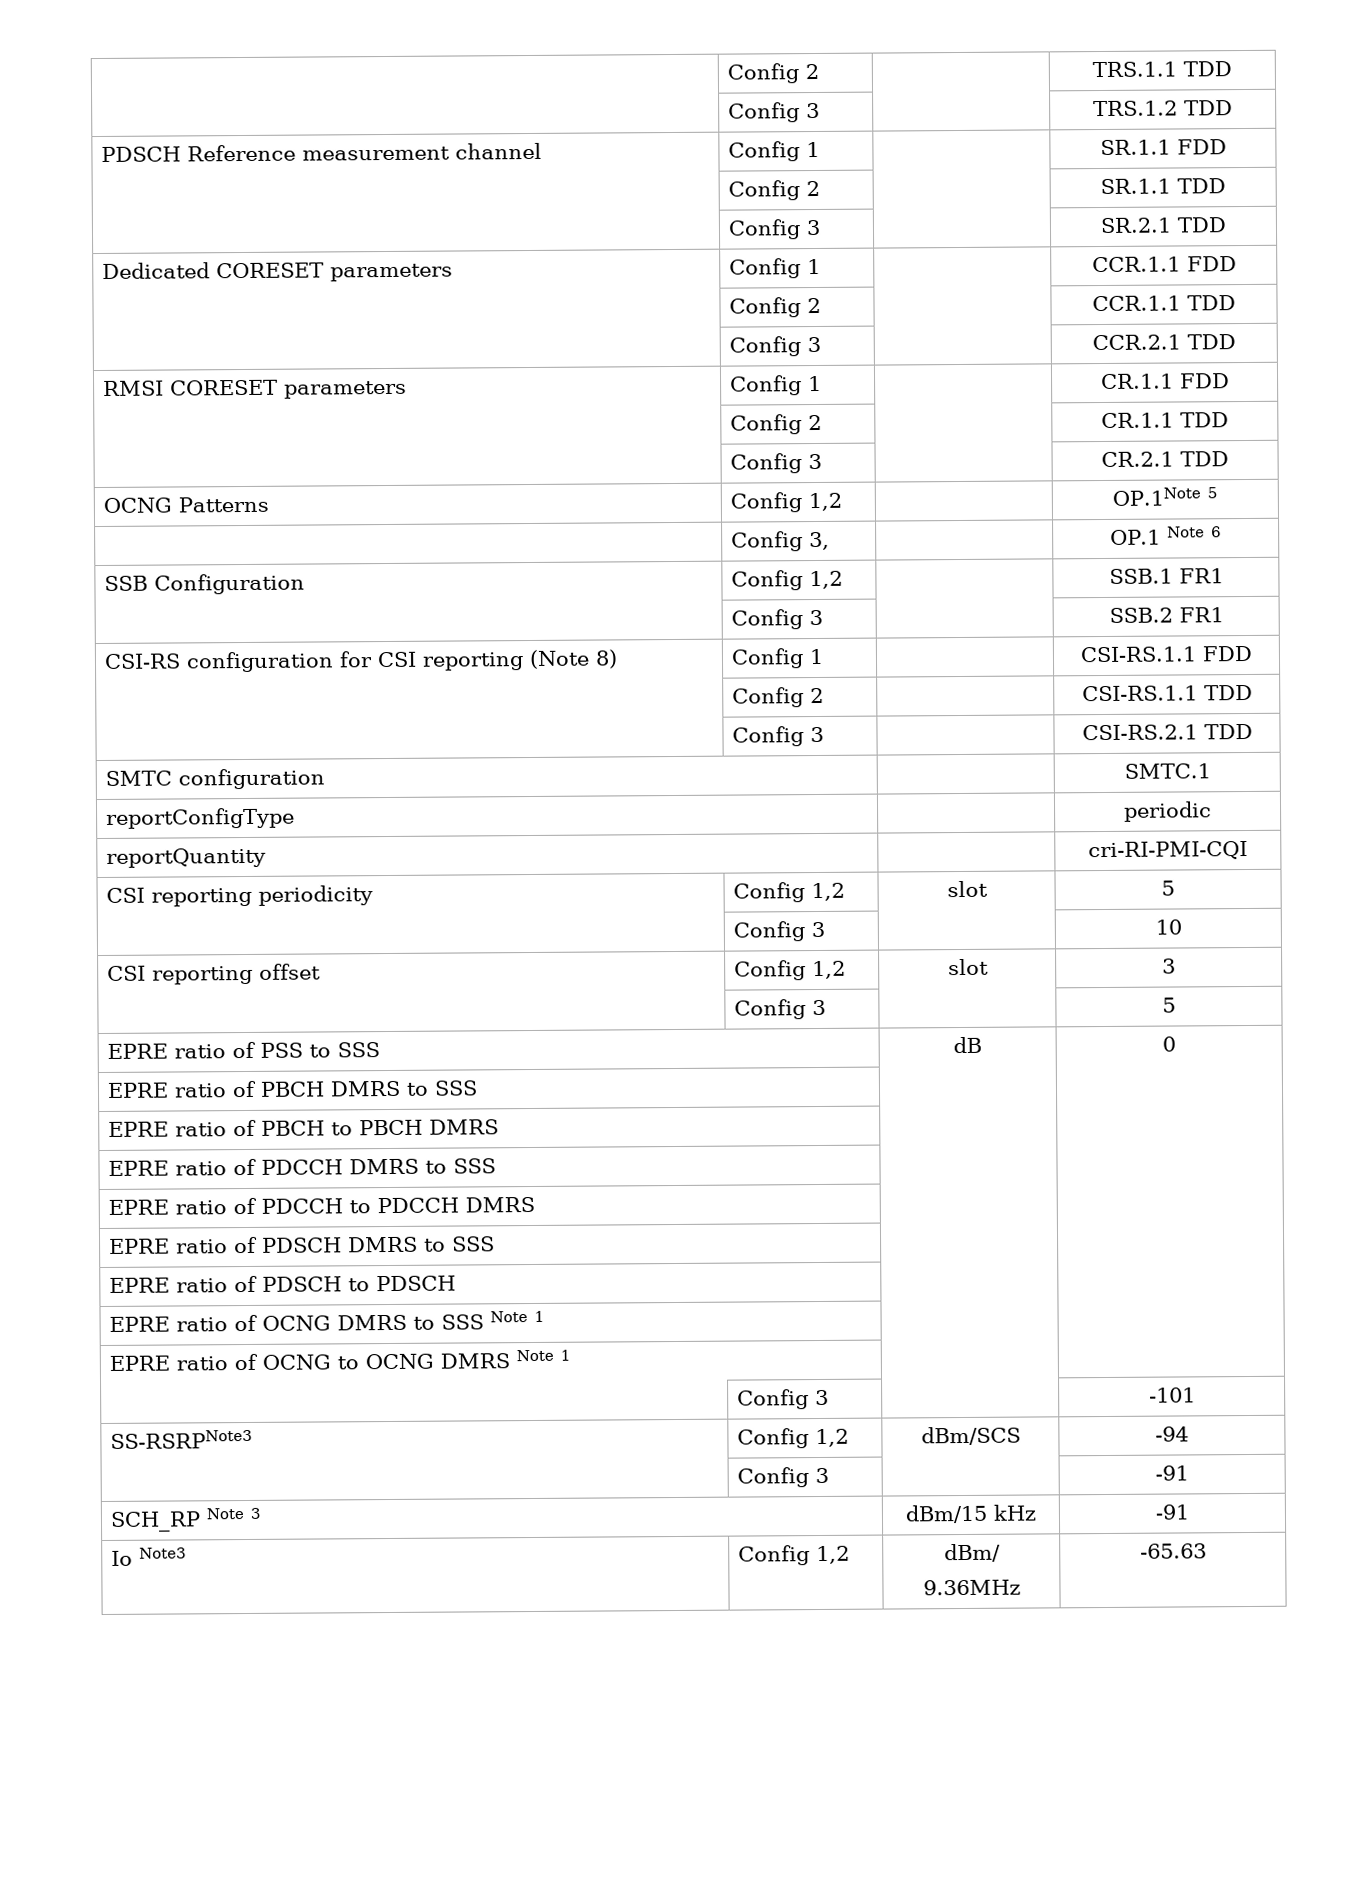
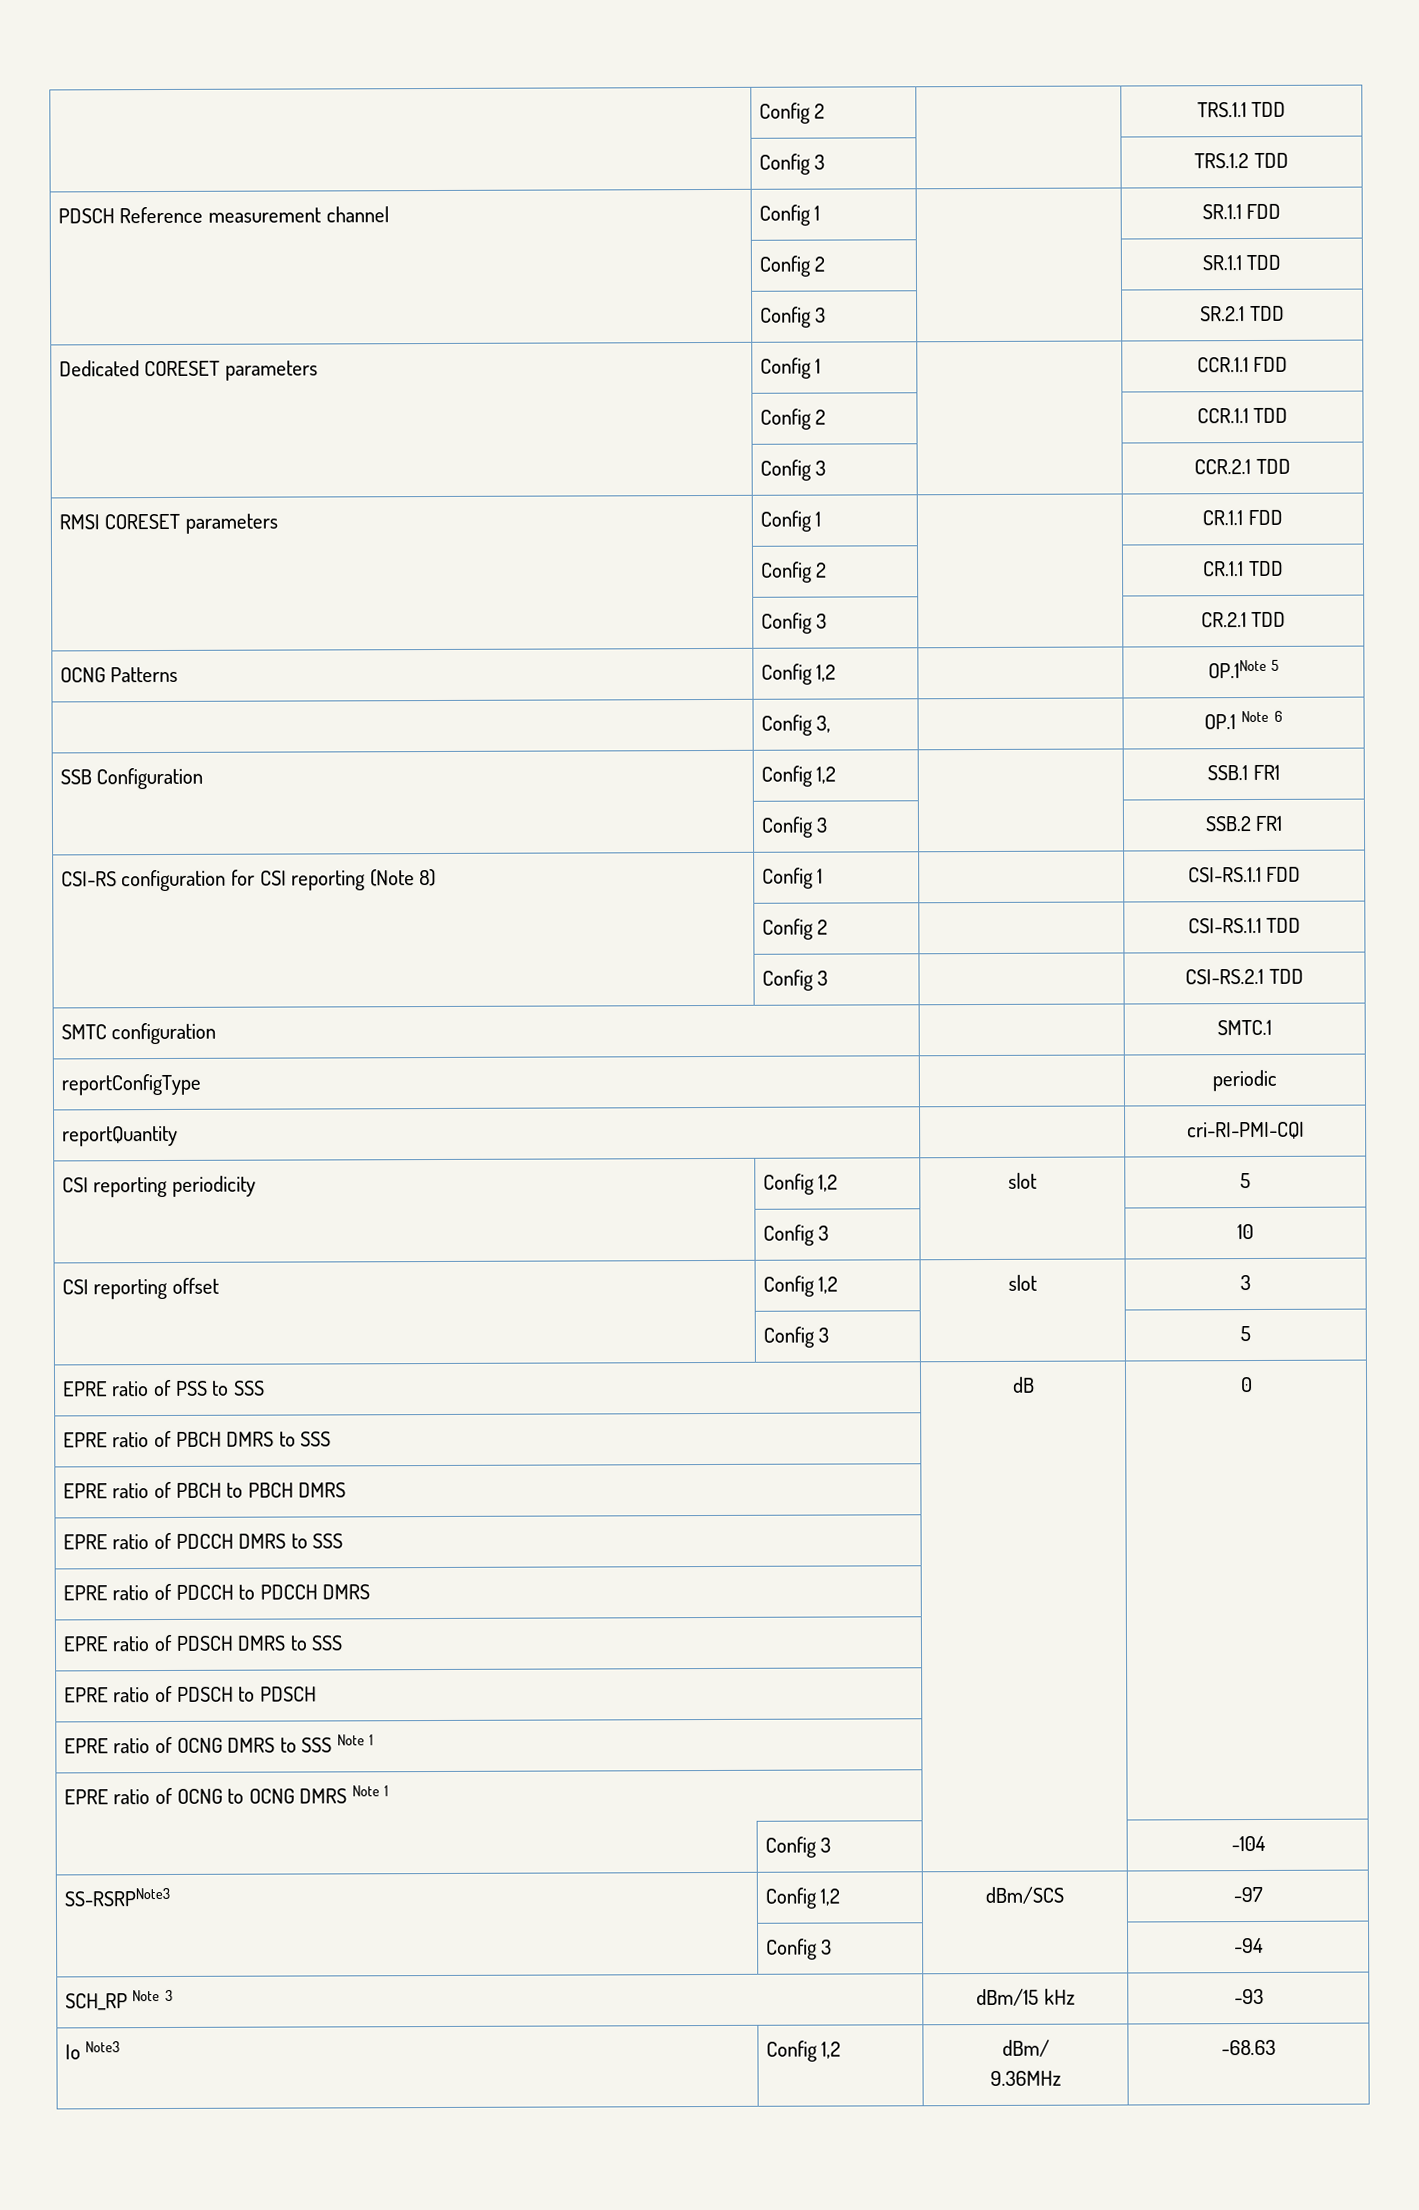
- | Config 3 | | -101
+ | Config 3 | | -104
- SS-RSRPNote3 | Config 1,2 | dBm/SCS | -94
- | Config 3 | | -91
+ SS-RSRPNote3 | Config 1,2 | dBm/SCS | -97
+ | Config 3 | | -94
- SCH_RP Note 3 | dBm/15 kHz | -91
+ SCH_RP Note 3 | dBm/15 kHz | -93
  Io Note3 | Config 1,2 | dBm/
- 9.36MHz | -65.63
+ 9.36MHz | -68.63

